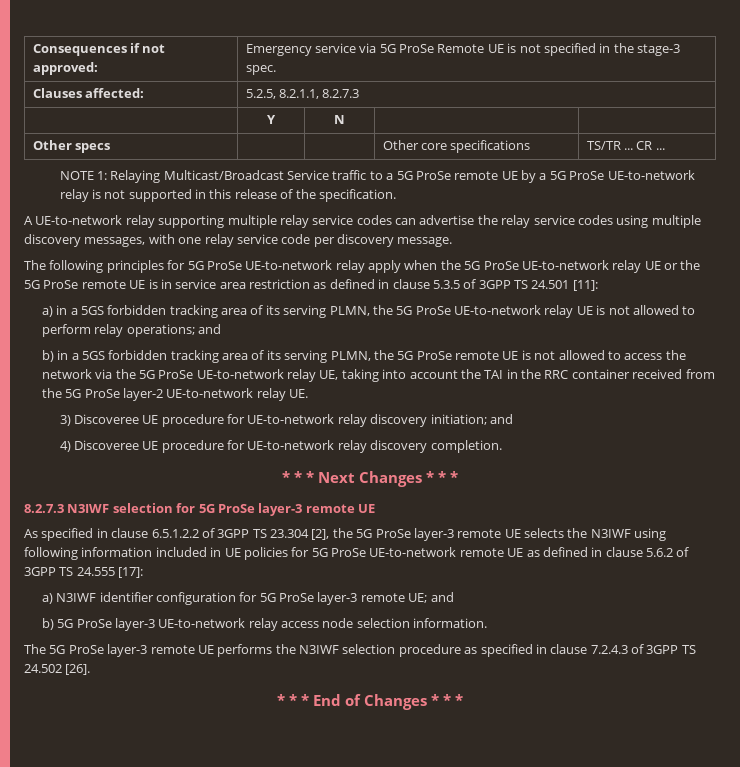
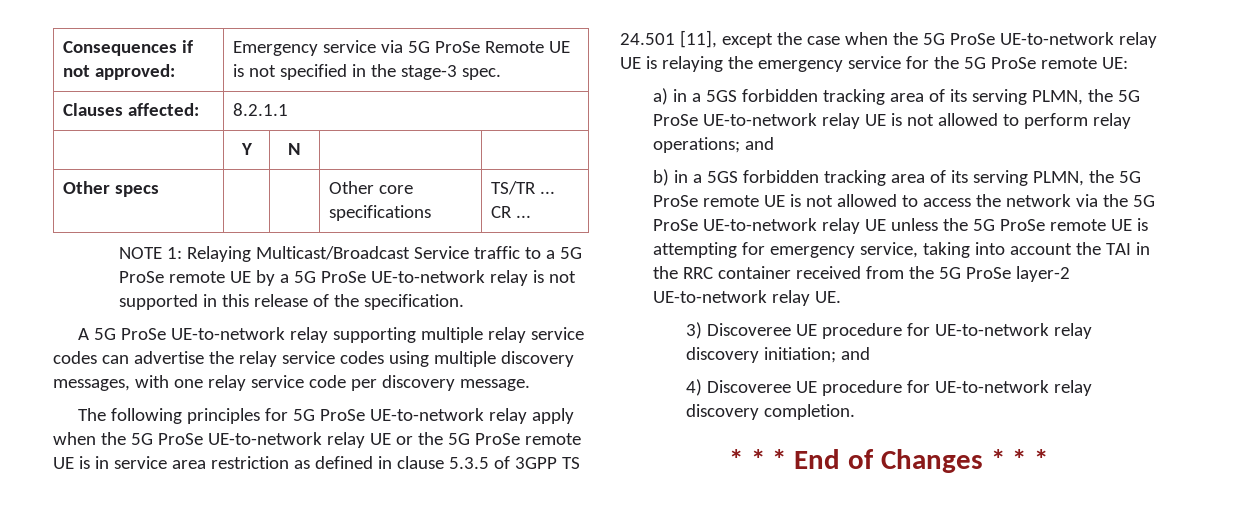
- Clauses affected: | 5.2.5, 8.2.1.1, 8.2.7.3
+ Clauses affected: | 8.2.1.1
- A UE-to-network relay supporting multiple relay service codes can advertise the relay service codes using multiple discovery messages, with one relay service code per discovery message.
+ A 5G ProSe UE-to-network relay supporting multiple relay service codes can advertise the relay service codes using multiple discovery messages, with one relay service code per discovery message.
- The following principles for 5G ProSe UE-to-network relay apply when the 5G ProSe UE-to-network relay UE or the 5G ProSe remote UE is in service area restriction as defined in clause 5.3.5 of 3GPP TS 24.501 [11]:
+ The following principles for 5G ProSe UE-to-network relay apply when the 5G ProSe UE-to-network relay UE or the 5G ProSe remote UE is in service area restriction as defined in clause 5.3.5 of 3GPP TS 24.501 [11], except the case when the 5G ProSe UE-to-network relay UE is relaying the emergency service for the 5G ProSe remote UE:
- b) in a 5GS forbidden tracking area of its serving PLMN, the 5G ProSe remote UE is not allowed to access the network via the 5G ProSe UE-to-network relay UE, taking into account the TAI in the RRC container received from the 5G ProSe layer-2 UE-to-network relay UE.
+ b) in a 5GS forbidden tracking area of its serving PLMN, the 5G ProSe remote UE is not allowed to access the network via the 5G ProSe UE-to-network relay UE unless the 5G ProSe remote UE is attempting for emergency service, taking into account the TAI in the RRC container received from the 5G ProSe layer-2 UE-to-network relay UE.
- * * * Next Changes * * *
- 8.2.7.3 N3IWF selection for 5G ProSe layer-3 remote UE
- As specified in clause 6.5.1.2.2 of 3GPP TS 23.304 [2], the 5G ProSe layer-3 remote UE selects the N3IWF using following information included in UE policies for 5G ProSe UE-to-network remote UE as defined in clause 5.6.2 of 3GPP TS 24.555 [17]:
- a) N3IWF identifier configuration for 5G ProSe layer-3 remote UE; and
- b) 5G ProSe layer-3 UE-to-network relay access node selection information.
- The 5G ProSe layer-3 remote UE performs the N3IWF selection procedure as specified in clause 7.2.4.3 of 3GPP TS 24.502 [26].

